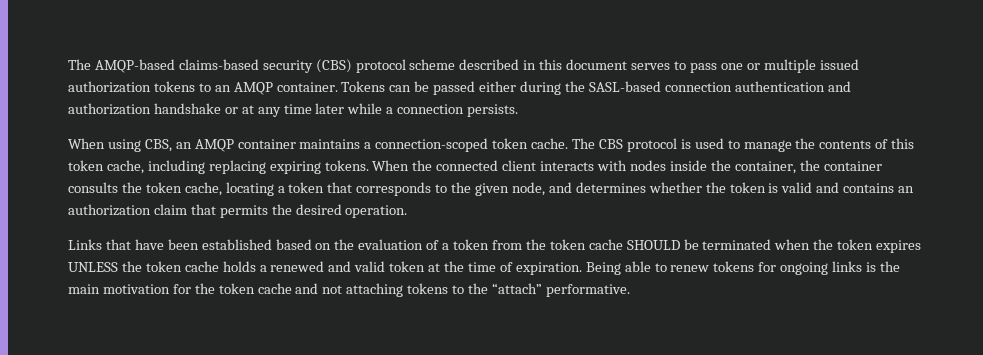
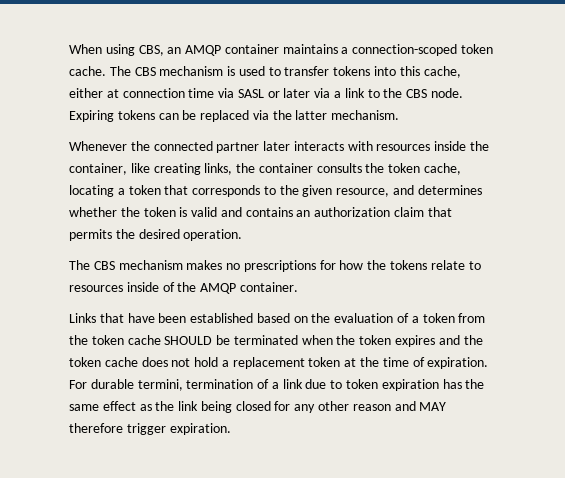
- The AMQP-based claims-based security (CBS) protocol scheme described in this document serves to pass one or multiple issued authorization tokens to an AMQP container. Tokens can be passed either during the SASL-based connection authentication and authorization handshake or at any time later while a connection persists.
- The CBS protocol is used to manage the contents of this token cache, including replacing expiring tokens. When the connected client interacts with nodes inside the container, the container consults the token cache, locating a token that corresponds to the given node, and determines whether the token is valid and contains an authorization claim that permits the desired operation.
+ The CBS mechanism is used to transfer tokens into this cache, either at connection time via SASL or later via a link to the CBS node. Expiring tokens can be replaced via the latter mechanism.
+ Whenever the connected partner later interacts with resources inside the container, like creating links, the container consults the token cache, locating a token that corresponds to the given resource, and determines whether the token is valid and contains an authorization claim that permits the desired operation.
+ The CBS mechanism makes no prescriptions for how the tokens relate to resources inside of the AMQP container.
- Links that have been established based on the evaluation of a token from the token cache SHOULD be terminated when the token expires UNLESS the token cache holds a renewed and valid token at the time of expiration.
+ Links that have been established based on the evaluation of a token from the token cache SHOULD be terminated when the token expires and the token cache does not hold a replacement token at the time of expiration.
- Being able to renew tokens for ongoing links is the main motivation for the token cache and not attaching tokens to the “attach” performative.
+ For durable termini, termination of a link due to token expiration has the same effect as the link being closed for any other reason and MAY therefore trigger expiration.

